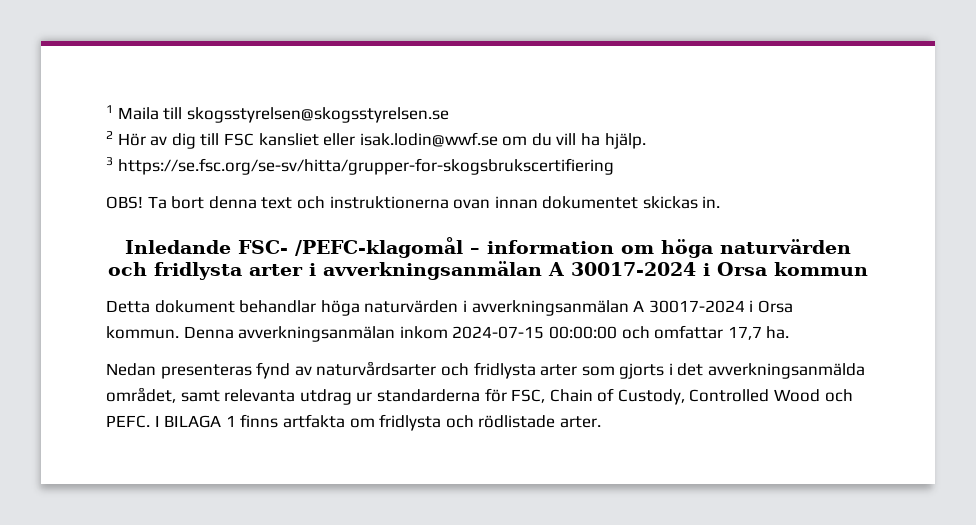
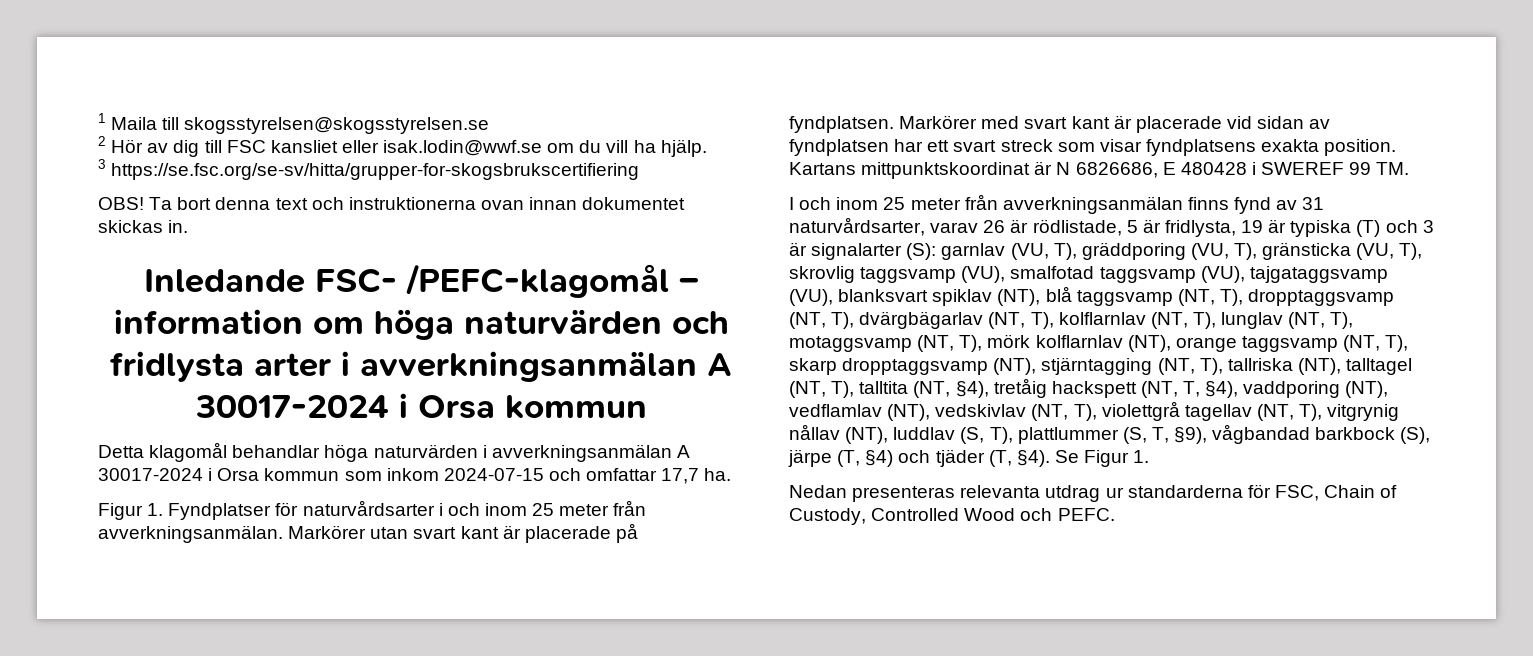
- Detta dokument behandlar höga naturvärden i avverkningsanmälan A 30017-2024 i Orsa kommun. Denna avverkningsanmälan inkom 2024-07-15 00:00:00 och omfattar 17,7 ha.
+ Detta klagomål behandlar höga naturvärden i avverkningsanmälan A 30017-2024 i Orsa kommun som inkom 2024-07-15 och omfattar 17,7 ha.
- Nedan presenteras fynd av naturvårdsarter och fridlysta arter som gjorts i det avverkningsanmälda området, samt relevanta utdrag ur standarderna för FSC, Chain of Custody, Controlled Wood och PEFC. I BILAGA 1 finns artfakta om fridlysta och rödlistade arter.
+ Figur 1. Fyndplatser för naturvårdsarter i och inom 25 meter från avverkningsanmälan. Markörer utan svart kant är placerade på fyndplatsen. Markörer med svart kant är placerade vid sidan av fyndplatsen har ett svart streck som visar fyndplatsens exakta position. Kartans mittpunktskoordinat är N 6826686, E 480428 i SWEREF 99 TM.
+ I och inom 25 meter från avverkningsanmälan finns fynd av 31 naturvårdsarter, varav 26 är rödlistade, 5 är fridlysta, 19 är typiska (T) och 3 är signalarter (S): garnlav (VU, T), gräddporing (VU, T), gränsticka (VU, T), skrovlig taggsvamp (VU), smalfotad taggsvamp (VU), tajgataggsvamp (VU), blanksvart spiklav (NT), blå taggsvamp (NT, T), dropptaggsvamp (NT, T), dvärgbägarlav (NT, T), kolflarnlav (NT, T), lunglav (NT, T), motaggsvamp (NT, T), mörk kolflarnlav (NT), orange taggsvamp (NT, T), skarp dropptaggsvamp (NT), stjärntagging (NT, T), tallriska (NT), talltagel (NT, T), talltita (NT, §4), tretåig hackspett (NT, T, §4), vaddporing (NT), vedflamlav (NT), vedskivlav (NT, T), violettgrå tagellav (NT, T), vitgrynig nållav (NT), luddlav (S, T), plattlummer (S, T, §9), vågbandad barkbock (S), järpe (T, §4) och tjäder (T, §4). Se Figur 1.
+ Nedan presenteras relevanta utdrag ur standarderna för FSC, Chain of Custody, Controlled Wood och PEFC.

